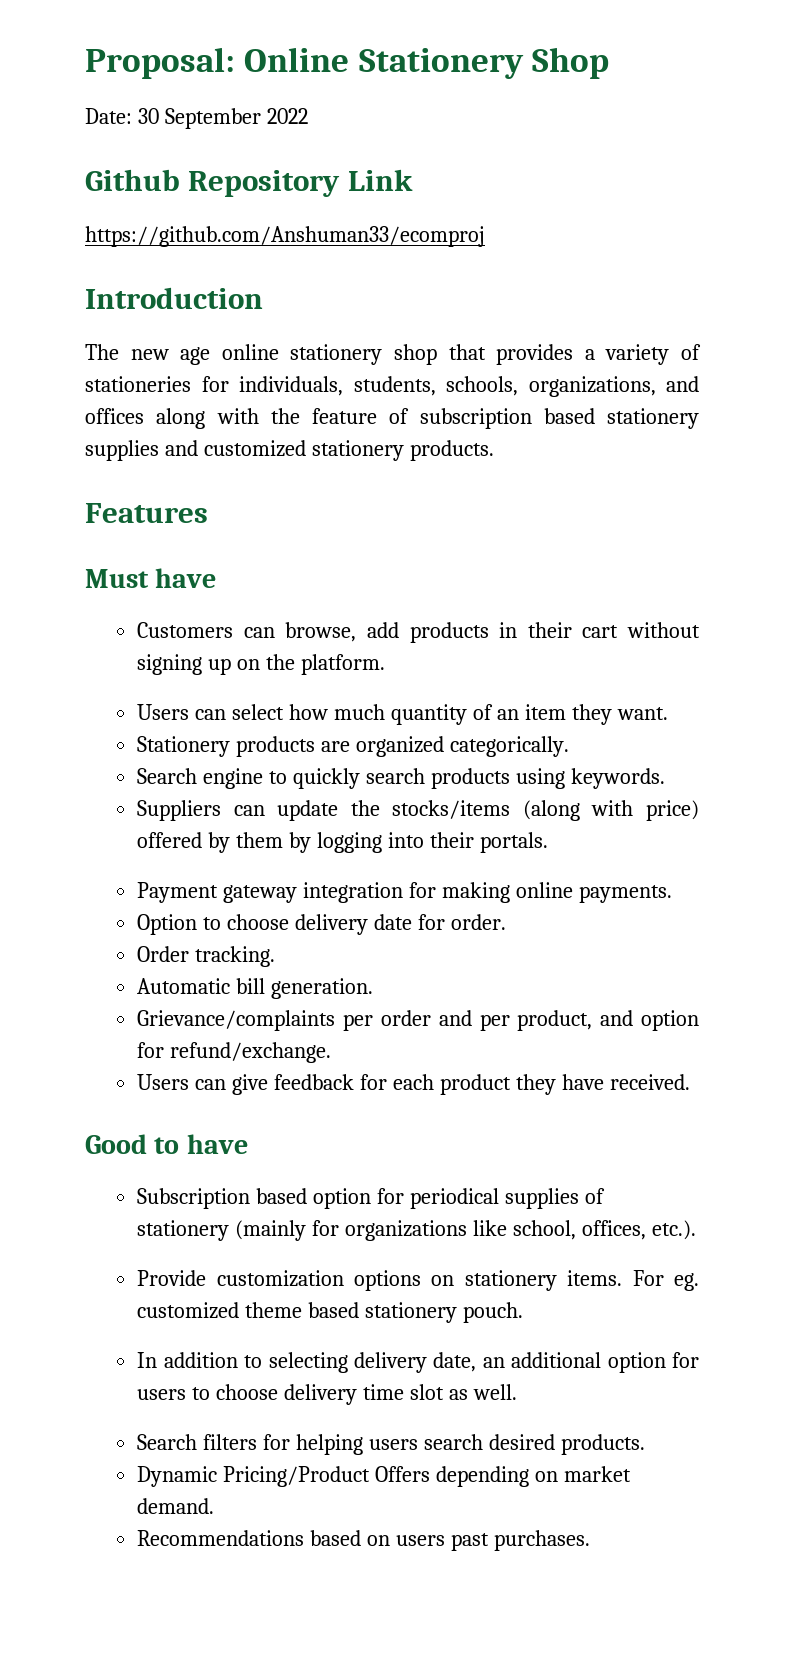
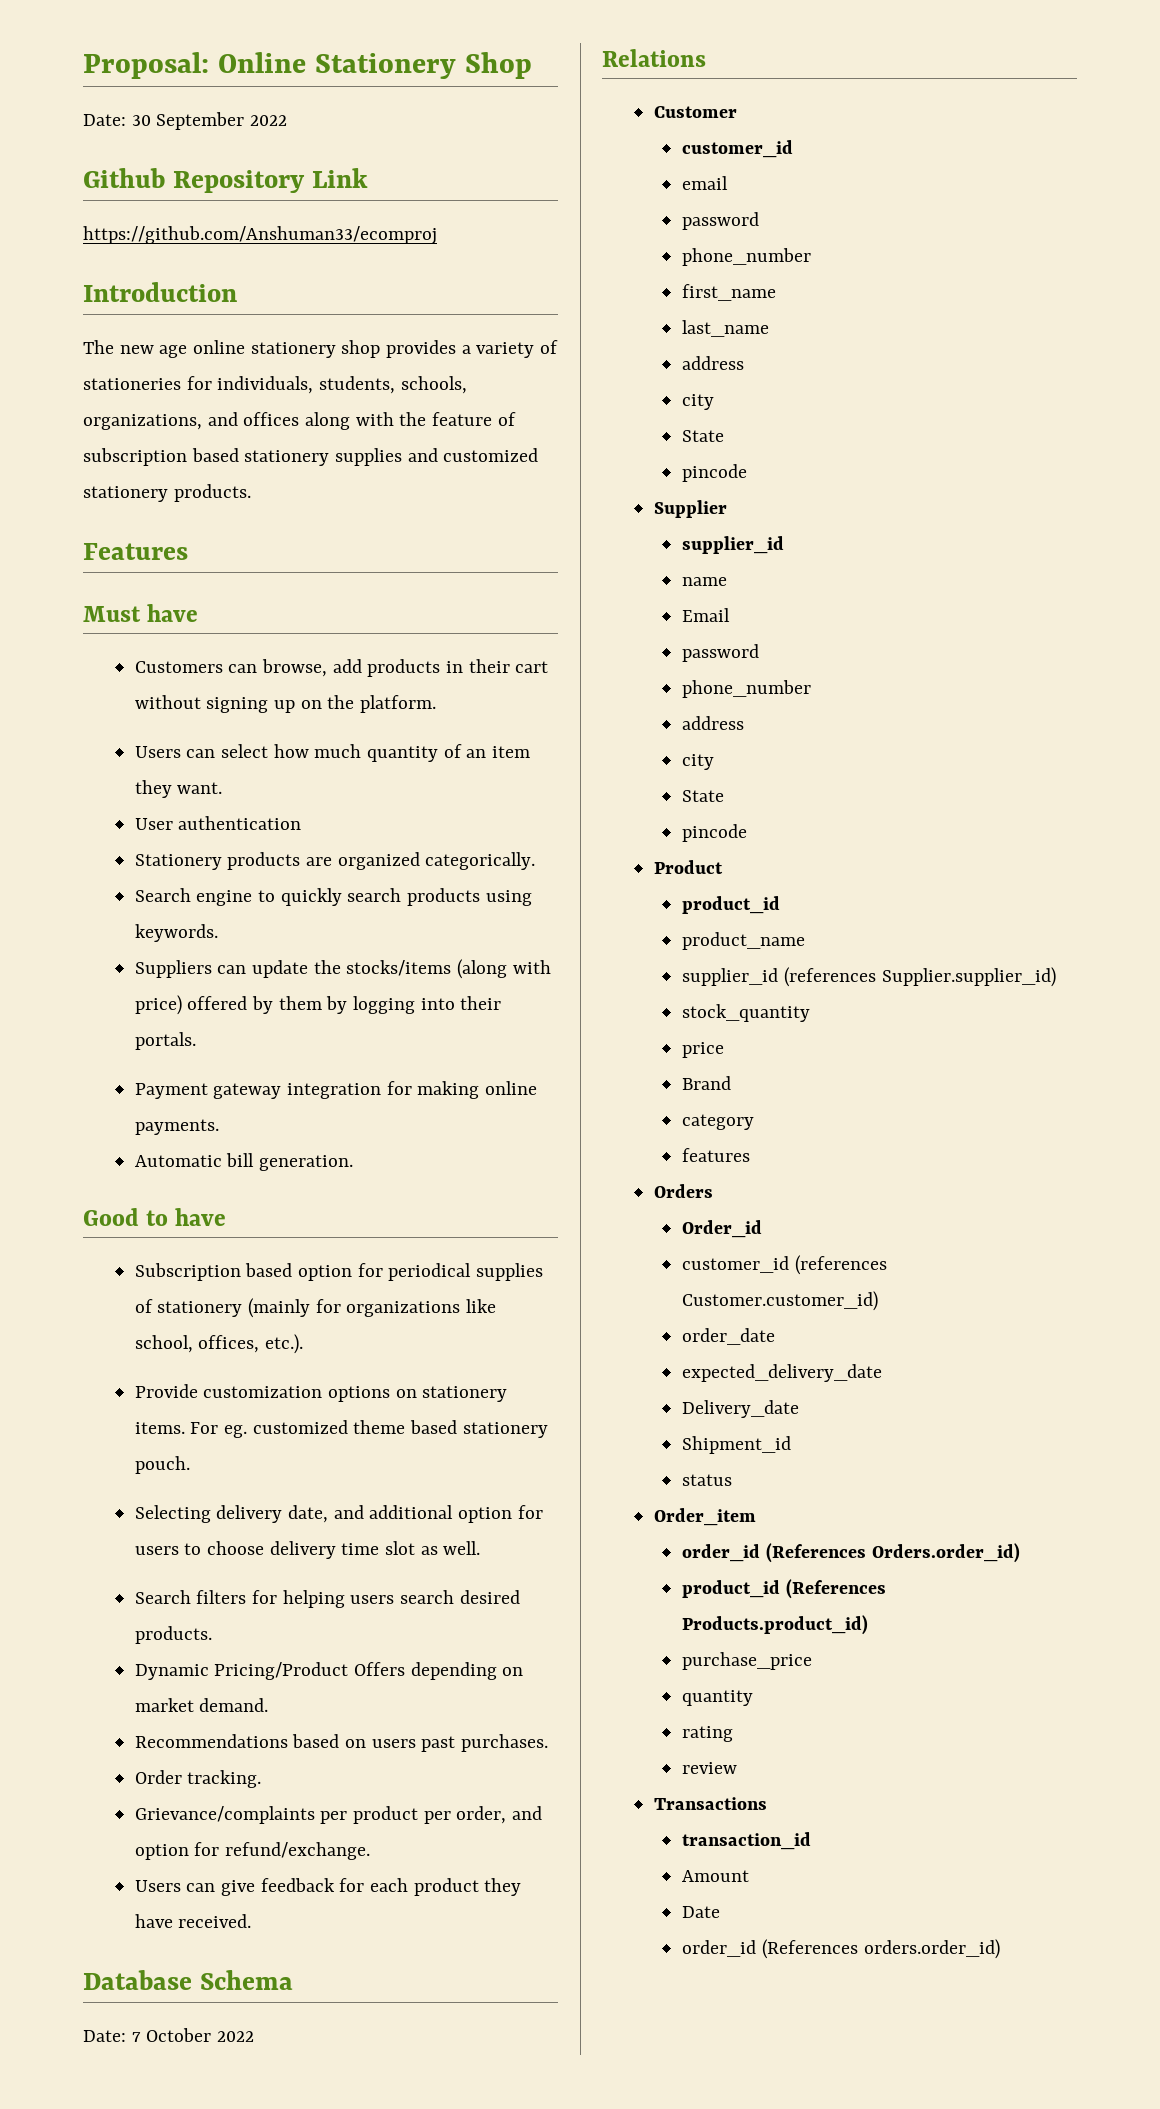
- The new age online stationery shop that provides a variety of stationeries for individuals, students, schools, organizations, and offices along with the feature of subscription based stationery supplies and customized stationery products.
+ The new age online stationery shop provides a variety of stationeries for individuals, students, schools, organizations, and offices along with the feature of subscription based stationery supplies and customized stationery products.
+ User authentication
- Option to choose delivery date for order.
- Order tracking.
  Automatic bill generation.
- Grievance/complaints per order and per product, and option for refund/exchange.
- Users can give feedback for each product they have received.
- In addition to selecting delivery date, an additional option for users to choose delivery time slot as well.
+ Selecting delivery date, and additional option for users to choose delivery time slot as well.
+ Order tracking.
+ Grievance/complaints per product per order, and option for refund/exchange.
+ Users can give feedback for each product they have received.
+ Database Schema
+ Date: 7 October 2022
+ Relations
+ Customer
+ customer_id
+ email
+ password
+ phone_number
+ first_name
+ last_name
+ address
+ city
+ State
+ pincode
+ Supplier
+ supplier_id
+ name
+ Email
+ password
+ phone_number
+ address
+ city
+ State
+ pincode
+ Product
+ product_id
+ product_name
+ supplier_id (references Supplier.supplier_id)
+ stock_quantity
+ price
+ Brand
+ category
+ features
+ Orders
+ Order_id
+ customer_id (references Customer.customer_id)
+ order_date
+ expected_delivery_date
+ Delivery_date
+ Shipment_id
+ status
+ Order_item
+ order_id (References Orders.order_id)
+ product_id (References Products.product_id)
+ purchase_price
+ quantity
+ rating
+ review
+ Transactions
+ transaction_id
+ Amount
+ Date
+ order_id (References orders.order_id)

